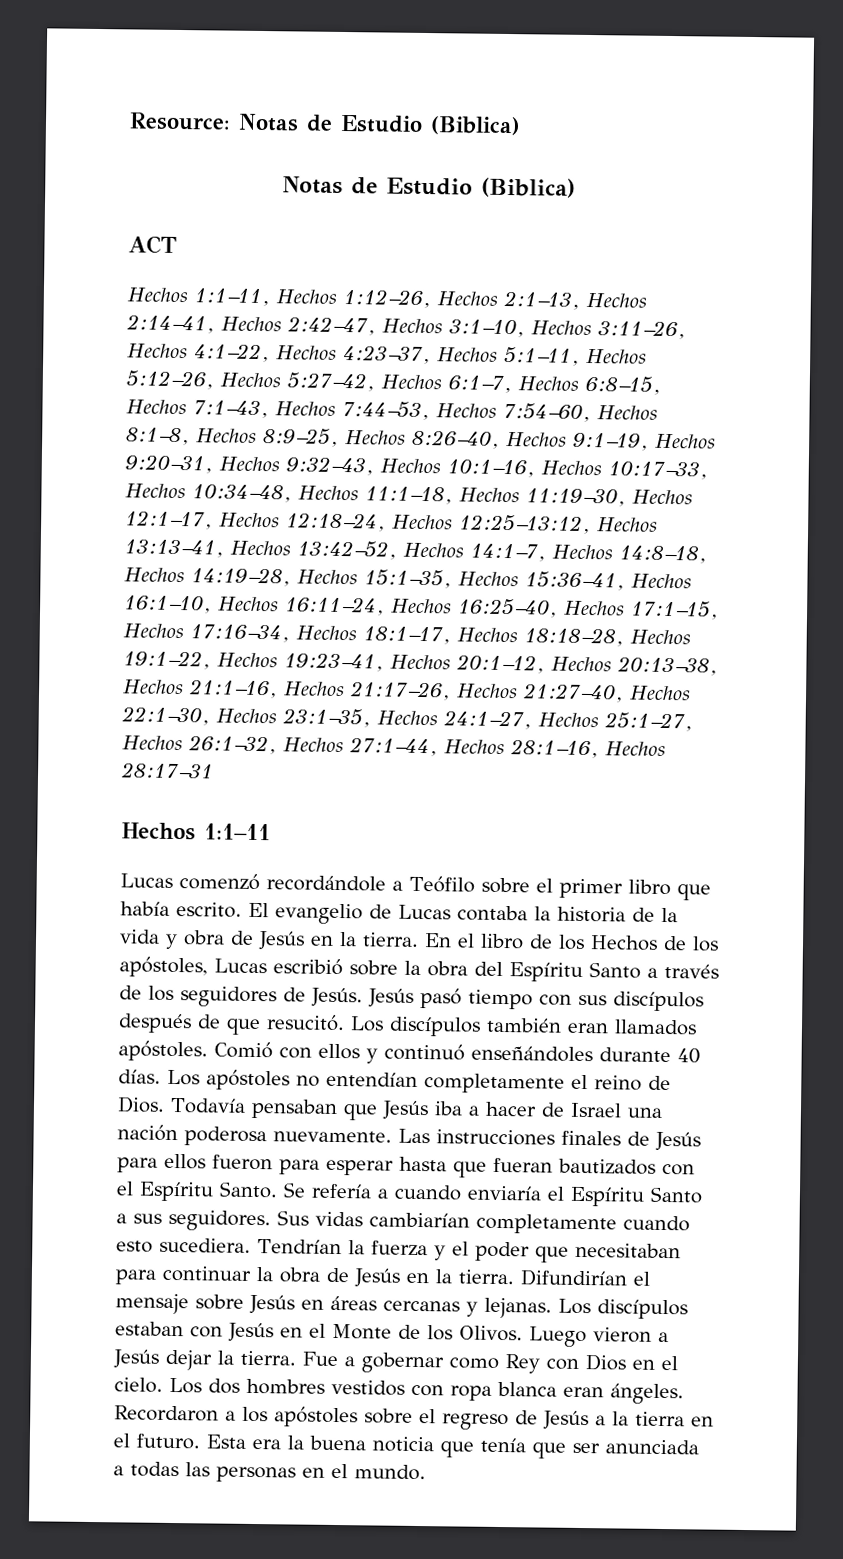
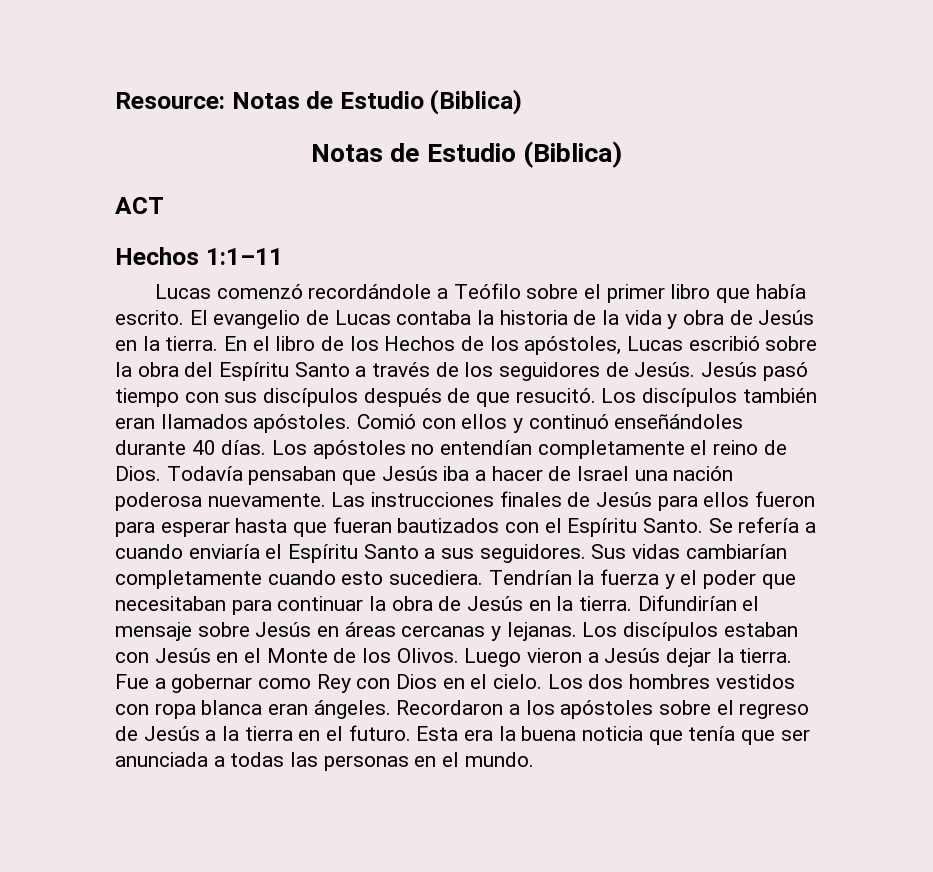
- Hechos 1:1–11, Hechos 1:12–26, Hechos 2:1–13, Hechos 2:14–41, Hechos 2:42–47, Hechos 3:1–10, Hechos 3:11–26, Hechos 4:1–22, Hechos 4:23–37, Hechos 5:1–11, Hechos 5:12–26, Hechos 5:27–42, Hechos 6:1–7, Hechos 6:8–15, Hechos 7:1–43, Hechos 7:44–53, Hechos 7:54–60, Hechos 8:1–8, Hechos 8:9–25, Hechos 8:26–40, Hechos 9:1–19, Hechos 9:20–31, Hechos 9:32–43, Hechos 10:1–16, Hechos 10:17–33, Hechos 10:34–48, Hechos 11:1–18, Hechos 11:19–30, Hechos 12:1–17, Hechos 12:18–24, Hechos 12:25–13:12, Hechos 13:13–41, Hechos 13:42–52, Hechos 14:1–7, Hechos 14:8–18, Hechos 14:19–28, Hechos 15:1–35, Hechos 15:36–41, Hechos 16:1–10, Hechos 16:11–24, Hechos 16:25–40, Hechos 17:1–15, Hechos 17:16–34, Hechos 18:1–17, Hechos 18:18–28, Hechos 19:1–22, Hechos 19:23–41, Hechos 20:1–12, Hechos 20:13–38, Hechos 21:1–16, Hechos 21:17–26, Hechos 21:27–40, Hechos 22:1–30, Hechos 23:1–35, Hechos 24:1–27, Hechos 25:1–27, Hechos 26:1–32, Hechos 27:1–44, Hechos 28:1–16, Hechos 28:17–31

